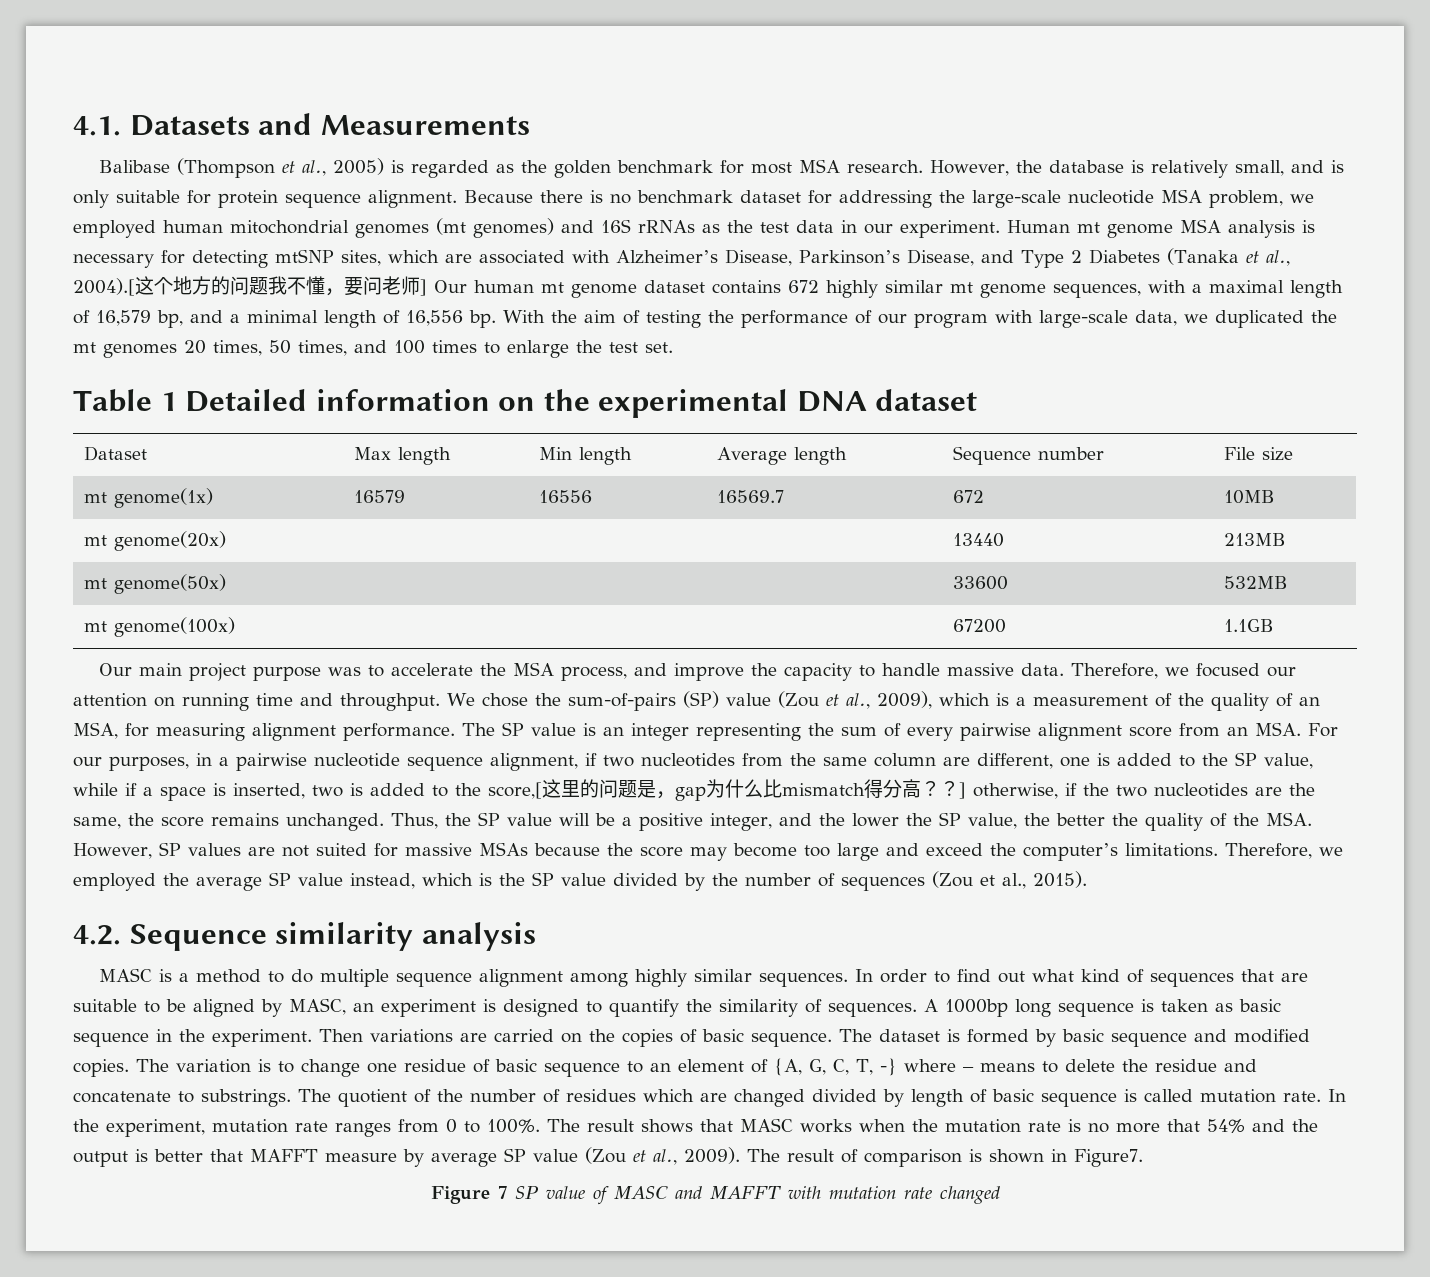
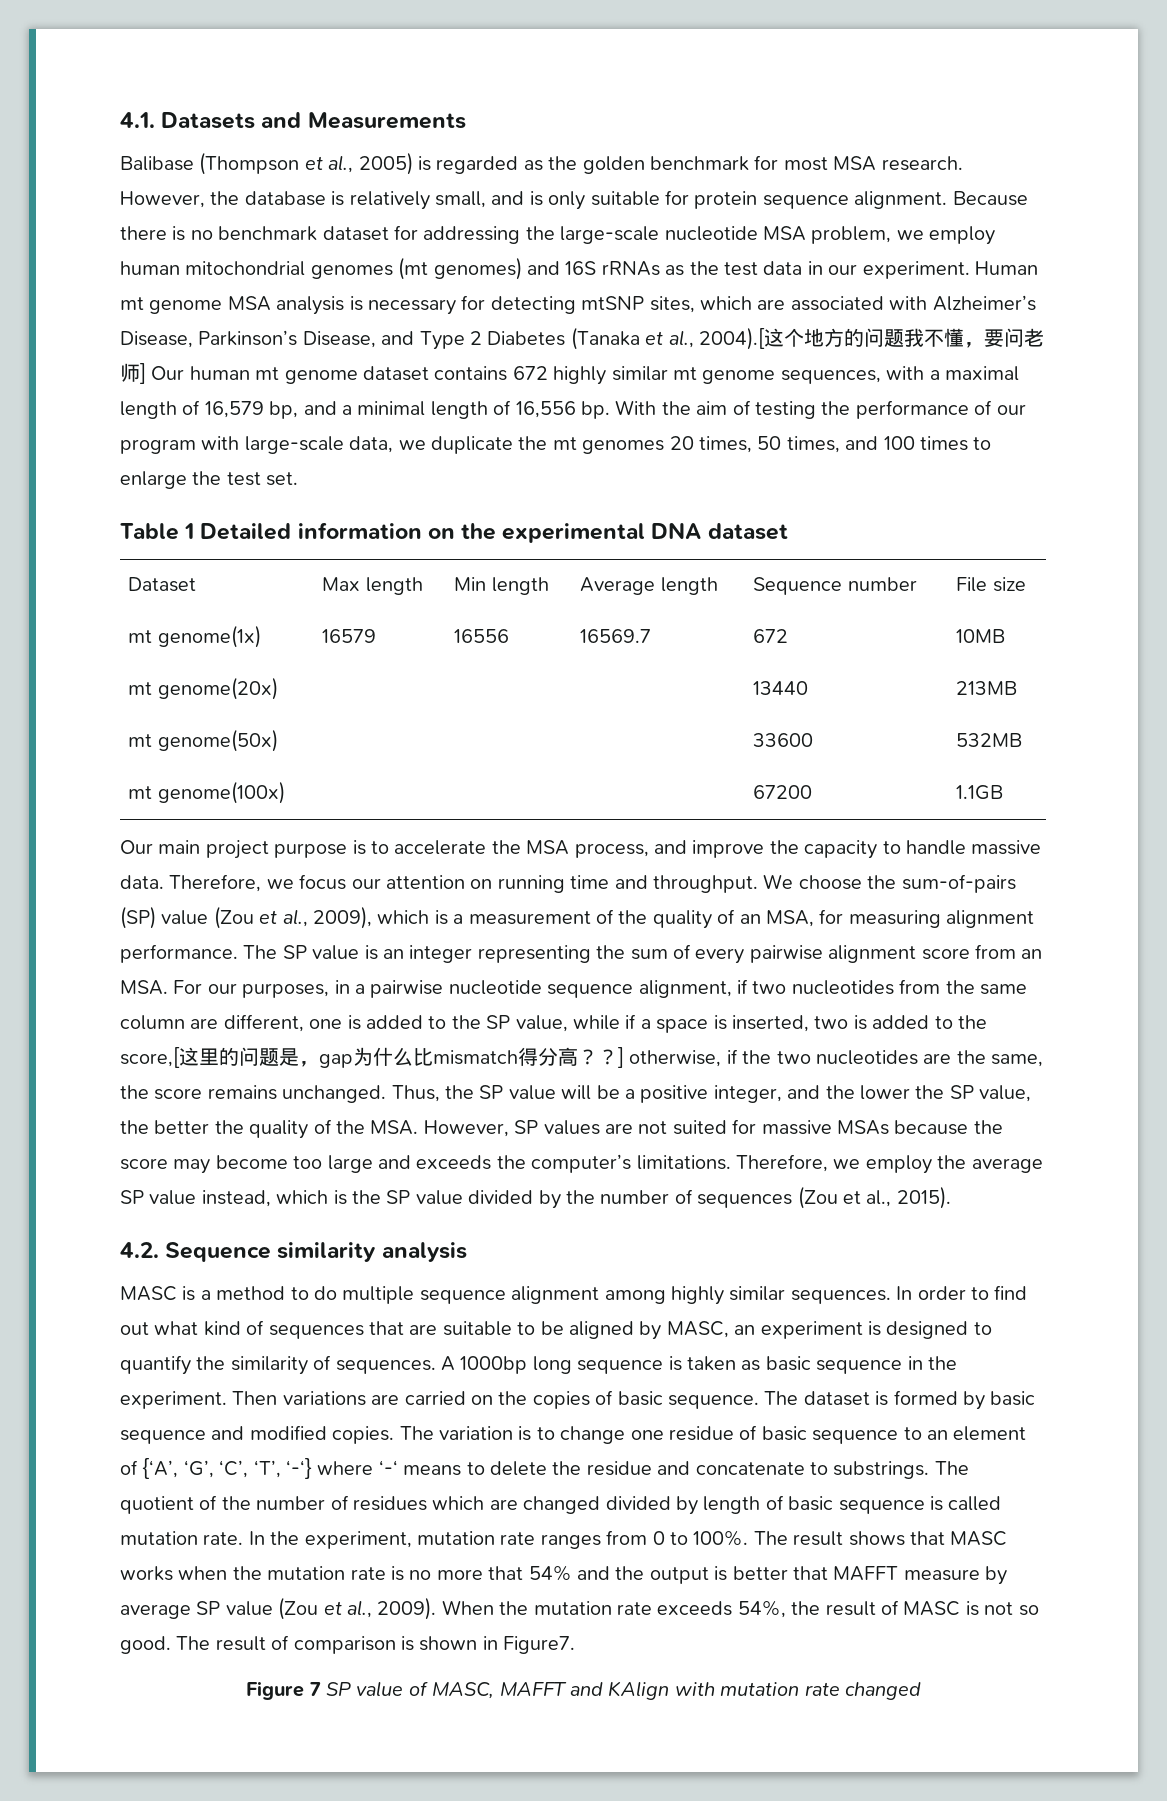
- Because there is no benchmark dataset for addressing the large-scale nucleotide MSA problem, we employed human mitochondrial genomes (mt genomes) and 16S rRNAs as the test data in our experiment.
+ Because there is no benchmark dataset for addressing the large-scale nucleotide MSA problem, we employ human mitochondrial genomes (mt genomes) and 16S rRNAs as the test data in our experiment.
- With the aim of testing the performance of our program with large-scale data, we duplicated the mt genomes 20 times, 50 times, and 100 times to enlarge the test set.
+ With the aim of testing the performance of our program with large-scale data, we duplicate the mt genomes 20 times, 50 times, and 100 times to enlarge the test set.
- Our main project purpose was to accelerate the MSA process, and improve the capacity to handle massive data.
+ Our main project purpose is to accelerate the MSA process, and improve the capacity to handle massive data.
- Therefore, we focused our attention on running time and throughput.
+ Therefore, we focus our attention on running time and throughput.
- We chose the sum-of-pairs (SP) value (Zou et al., 2009), which is a measurement of the quality of an MSA, for measuring alignment performance.
+ We choose the sum-of-pairs (SP) value (Zou et al., 2009), which is a measurement of the quality of an MSA, for measuring alignment performance.
- Thus, the SP value will be a positive integer, and the lower the SP value, the better the quality of the MSA. However, SP values are not suited for massive MSAs because the score may become too large and exceed the computer’s limitations.
+ Thus, the SP value will be a positive integer, and the lower the SP value, the better the quality of the MSA. However, SP values are not suited for massive MSAs because the score may become too large and exceeds the computer’s limitations.
- Therefore, we employed the average SP value instead, which is the SP value divided by the number of sequences (Zou et al., 2015).
+ Therefore, we employ the average SP value instead, which is the SP value divided by the number of sequences (Zou et al., 2015).
- The variation is to change one residue of basic sequence to an element of {A, G, C, T, -} where – means to delete the residue and concatenate to substrings.
+ The variation is to change one residue of basic sequence to an element of {‘A’, ‘G’, ‘C’, ‘T’, ‘-‘} where ‘-‘ means to delete the residue and concatenate to substrings.
+ When the mutation rate exceeds 54%, the result of MASC is not so good.
- Figure 7 SP value of MASC and MAFFT with mutation rate changed
+ Figure 7 SP value of MASC, MAFFT and KAlign with mutation rate changed

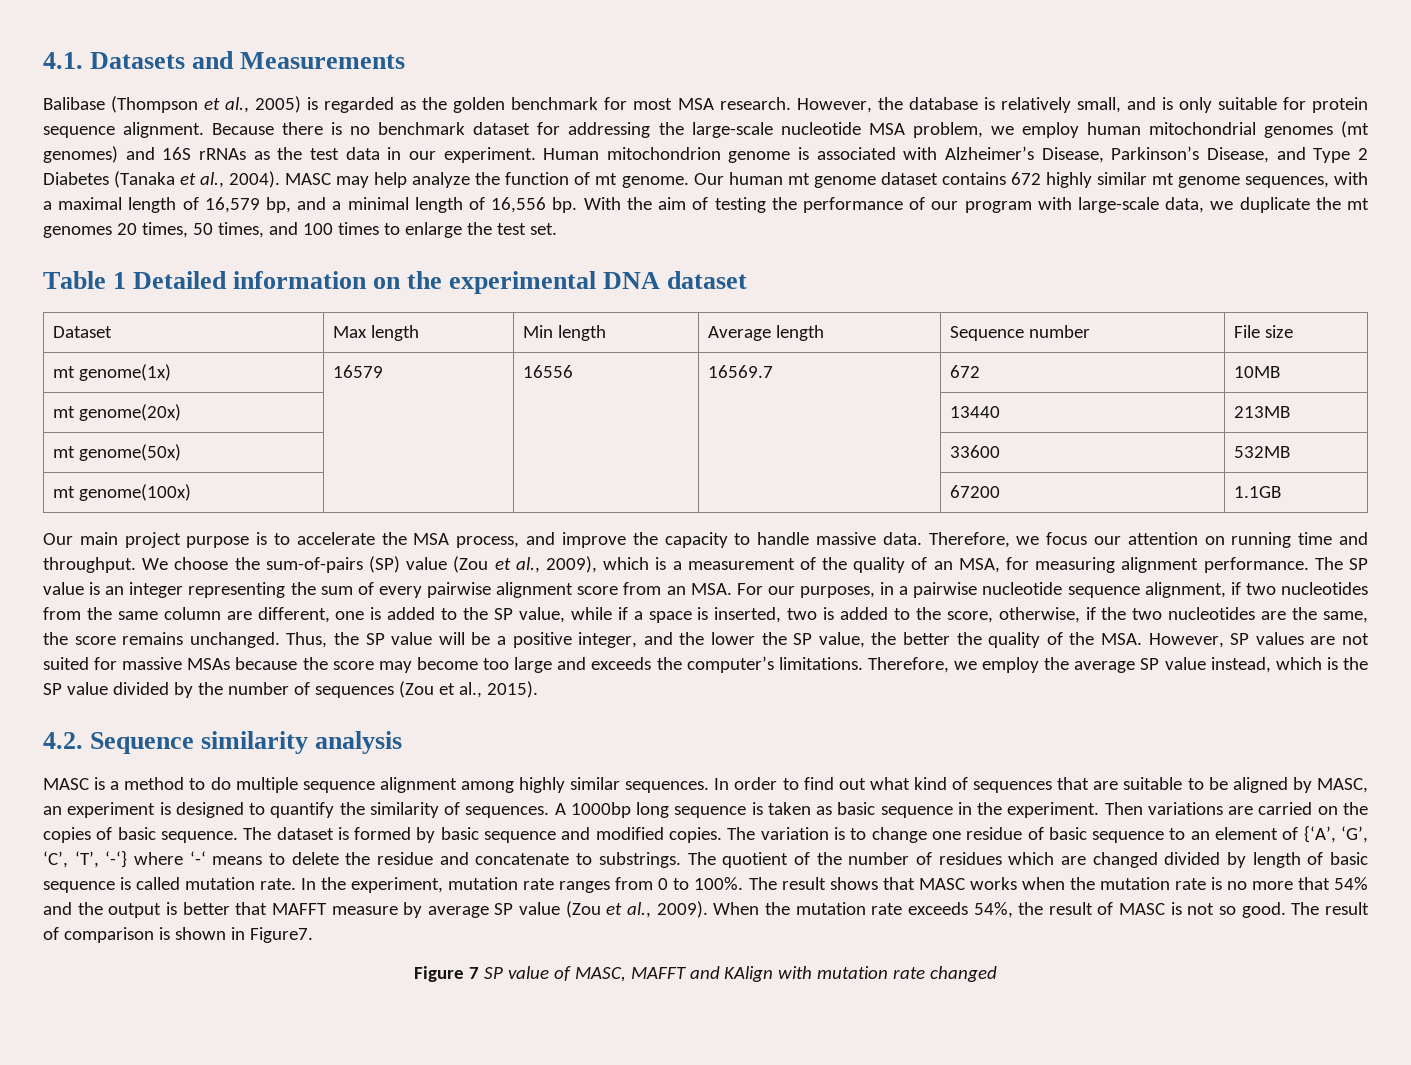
- Human mt genome MSA analysis is necessary for detecting mtSNP sites, which are associated with Alzheimer’s Disease, Parkinson’s Disease, and Type 2 Diabetes (Tanaka et al., 2004).[这个地方的问题我不懂，要问老师] Our human mt genome dataset contains 672 highly similar mt genome sequences, with a maximal length of 16,579 bp, and a minimal length of 16,556 bp.
+ Human mitochondrion genome is associated with Alzheimer’s Disease, Parkinson’s Disease, and Type 2 Diabetes (Tanaka et al., 2004). MASC may help analyze the function of mt genome. Our human mt genome dataset contains 672 highly similar mt genome sequences, with a maximal length of 16,579 bp, and a minimal length of 16,556 bp.
- The SP value is an integer representing the sum of every pairwise alignment score from an MSA. For our purposes, in a pairwise nucleotide sequence alignment, if two nucleotides from the same column are different, one is added to the SP value, while if a space is inserted, two is added to the score,[这里的问题是，gap为什么比mismatch得分高？？] otherwise, if the two nucleotides are the same, the score remains unchanged.
+ The SP value is an integer representing the sum of every pairwise alignment score from an MSA. For our purposes, in a pairwise nucleotide sequence alignment, if two nucleotides from the same column are different, one is added to the SP value, while if a space is inserted, two is added to the score, otherwise, if the two nucleotides are the same, the score remains unchanged.

